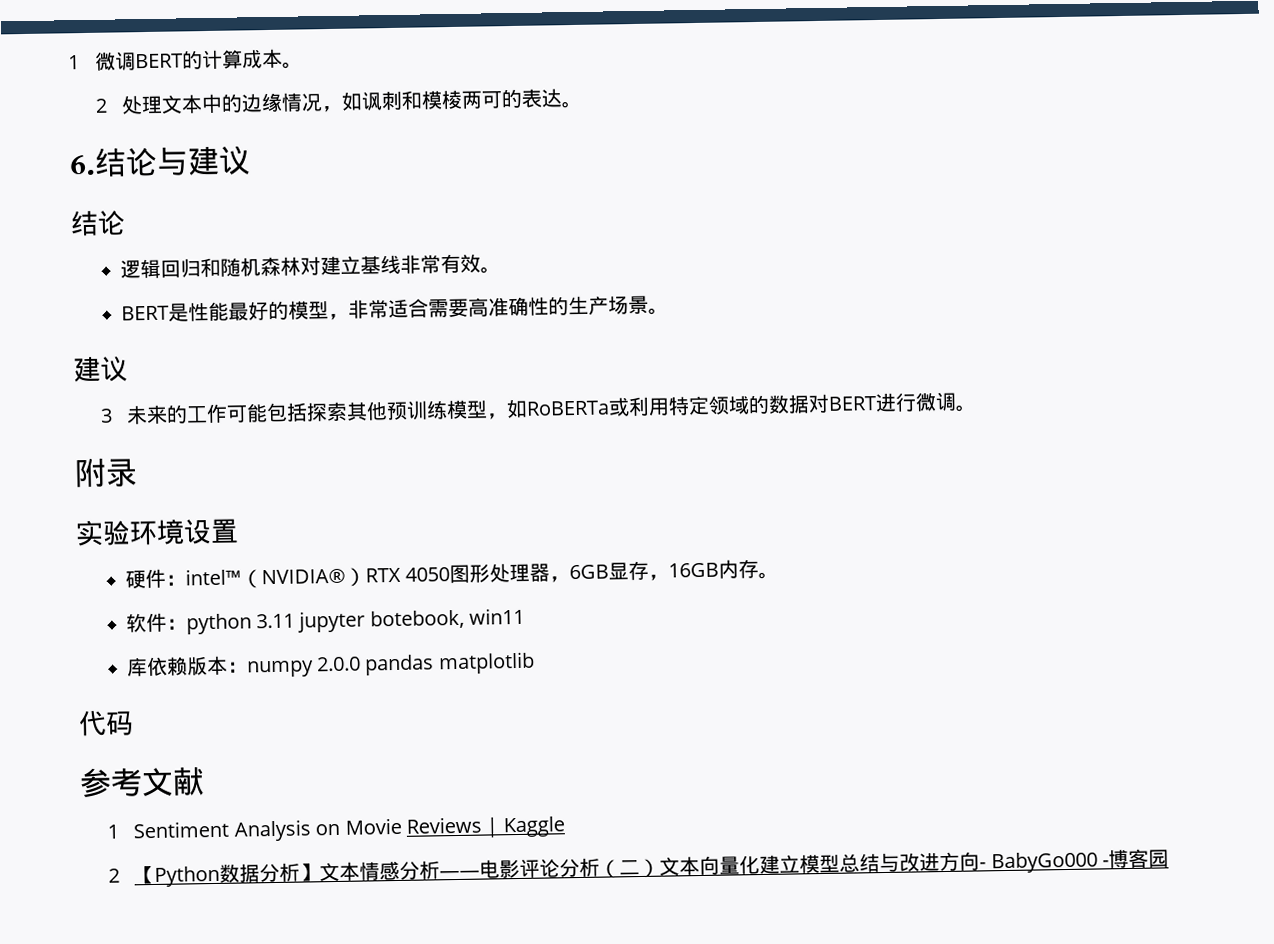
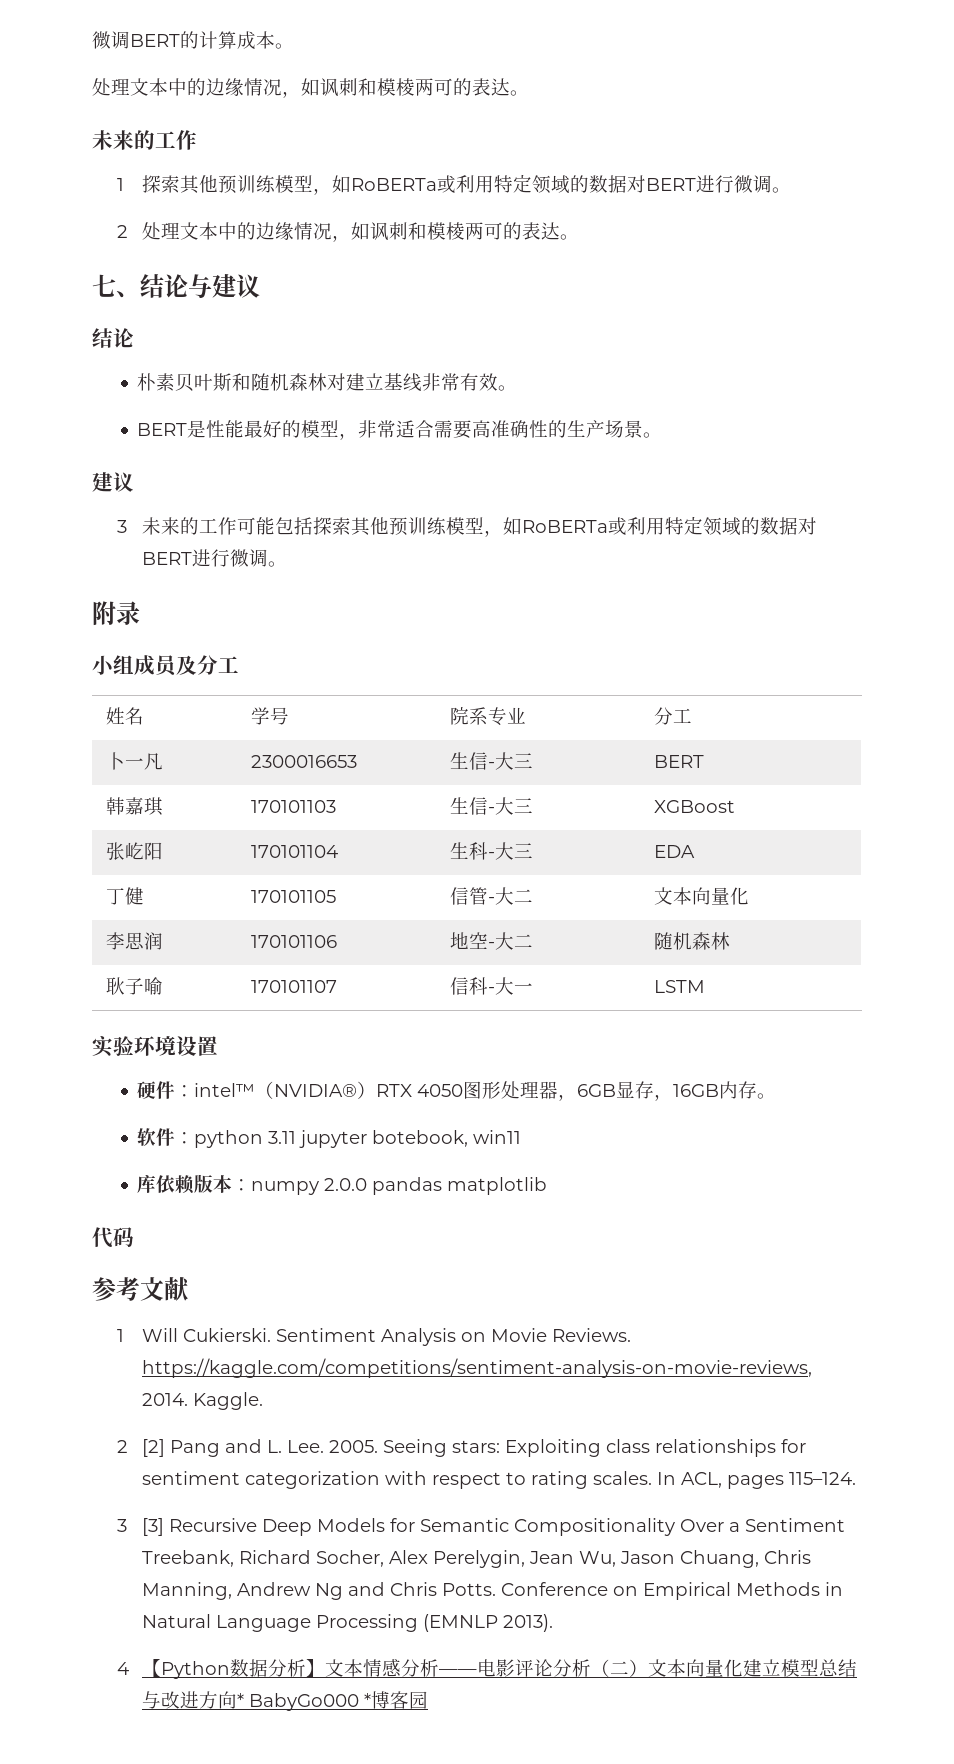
- 1微调BERT的计算成本。
+ 微调BERT的计算成本。
+ 处理文本中的边缘情况，如讽刺和模棱两可的表达。
+ 未来的工作
+ 1探索其他预训练模型，如RoBERTa或利用特定领域的数据对BERT进行微调。
- 6.结论与建议
+ 七、结论与建议
- 逻辑回归和随机森林对建立基线非常有效。
+ 朴素贝叶斯和随机森林对建立基线非常有效。
+ 小组成员及分工
+ 姓名 | 学号 | 院系专业 | 分工
+ 卜一凡 | 2300016653 | 生信-大三 | BERT
+ 韩嘉琪 | 170101103 | 生信-大三 | XGBoost
+ 张屹阳 | 170101104 | 生科-大三 | EDA
+ 丁健 | 170101105 | 信管-大二 | 文本向量化
+ 李思润 | 170101106 | 地空-大二 | 随机森林
+ 耿子喻 | 170101107 | 信科-大一 | LSTM
- 1 Sentiment Analysis on Movie Reviews | Kaggle
- 2【Python数据分析】文本情感分析——电影评论分析（二）文本向量化建立模型总结与改进方向- BabyGo000 -博客园
+ 1 Will Cukierski. Sentiment Analysis on Movie Reviews. https://kaggle.com/competitions/sentiment-analysis-on-movie-reviews, 2014. Kaggle.
+ 2 [2] Pang and L. Lee. 2005. Seeing stars: Exploiting class relationships for sentiment categorization with respect to rating scales. In ACL, pages 115–124.
+ 3 [3] Recursive Deep Models for Semantic Compositionality Over a Sentiment Treebank, Richard Socher, Alex Perelygin, Jean Wu, Jason Chuang, Chris Manning, Andrew Ng and Chris Potts. Conference on Empirical Methods in Natural Language Processing (EMNLP 2013).
+ 4【Python数据分析】文本情感分析——电影评论分析（二）文本向量化建立模型总结与改进方向* BabyGo000 *博客园

